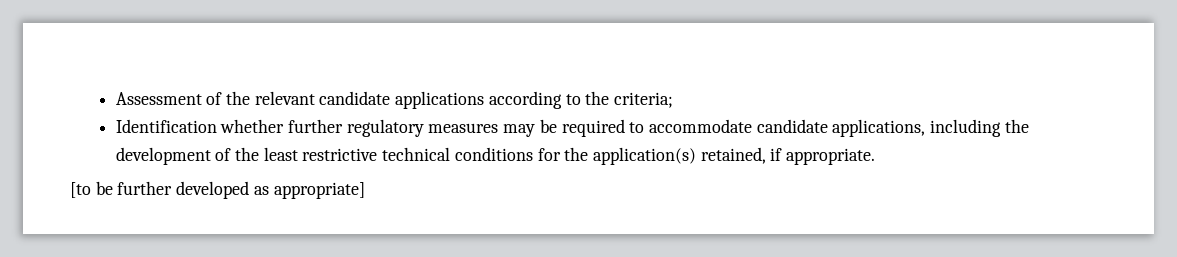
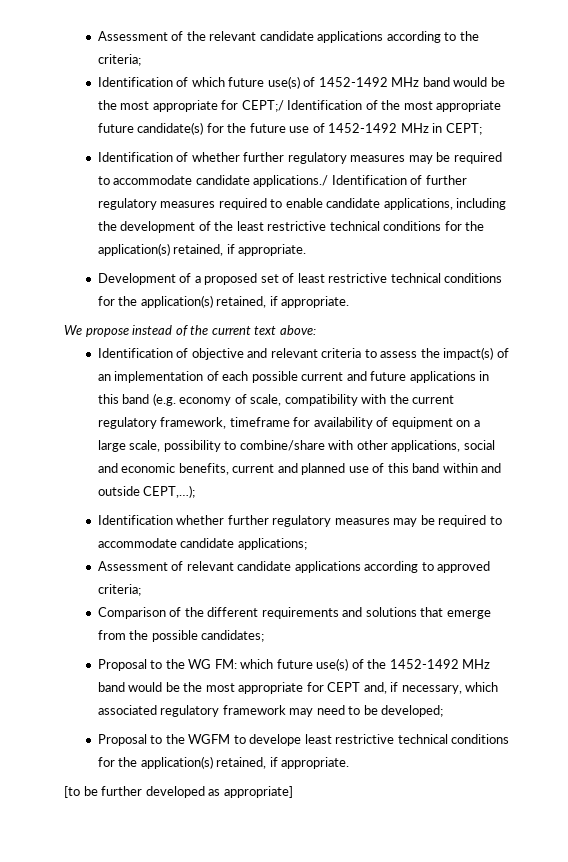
- Identification whether further regulatory measures may be required to accommodate candidate applications, including the development of the least restrictive technical conditions for the application(s) retained, if appropriate.
+ Identification of which future use(s) of 1452-1492 MHz band would be the most appropriate for CEPT;/ Identification of the most appropriate future candidate(s) for the future use of 1452-1492 MHz in CEPT;
+ Identification of whether further regulatory measures may be required to accommodate candidate applications./ Identification of further regulatory measures required to enable candidate applications, including the development of the least restrictive technical conditions for the application(s) retained, if appropriate.
+ Development of a proposed set of least restrictive technical conditions for the application(s) retained, if appropriate.
+ We propose instead of the current text above:
+ Identification of objective and relevant criteria to assess the impact(s) of an implementation of each possible current and future applications in this band (e.g. economy of scale, compatibility with the current regulatory framework, timeframe for availability of equipment on a large scale, possibility to combine/share with other applications, social and economic benefits, current and planned use of this band within and outside CEPT,…);
+ Identification whether further regulatory measures may be required to accommodate candidate applications;
+ Assessment of relevant candidate applications according to approved criteria;
+ Comparison of the different requirements and solutions that emerge from the possible candidates;
+ Proposal to the WG FM: which future use(s) of the 1452-1492 MHz band would be the most appropriate for CEPT and, if necessary, which associated regulatory framework may need to be developed;
+ Proposal to the WGFM to develope least restrictive technical conditions for the application(s) retained, if appropriate.

